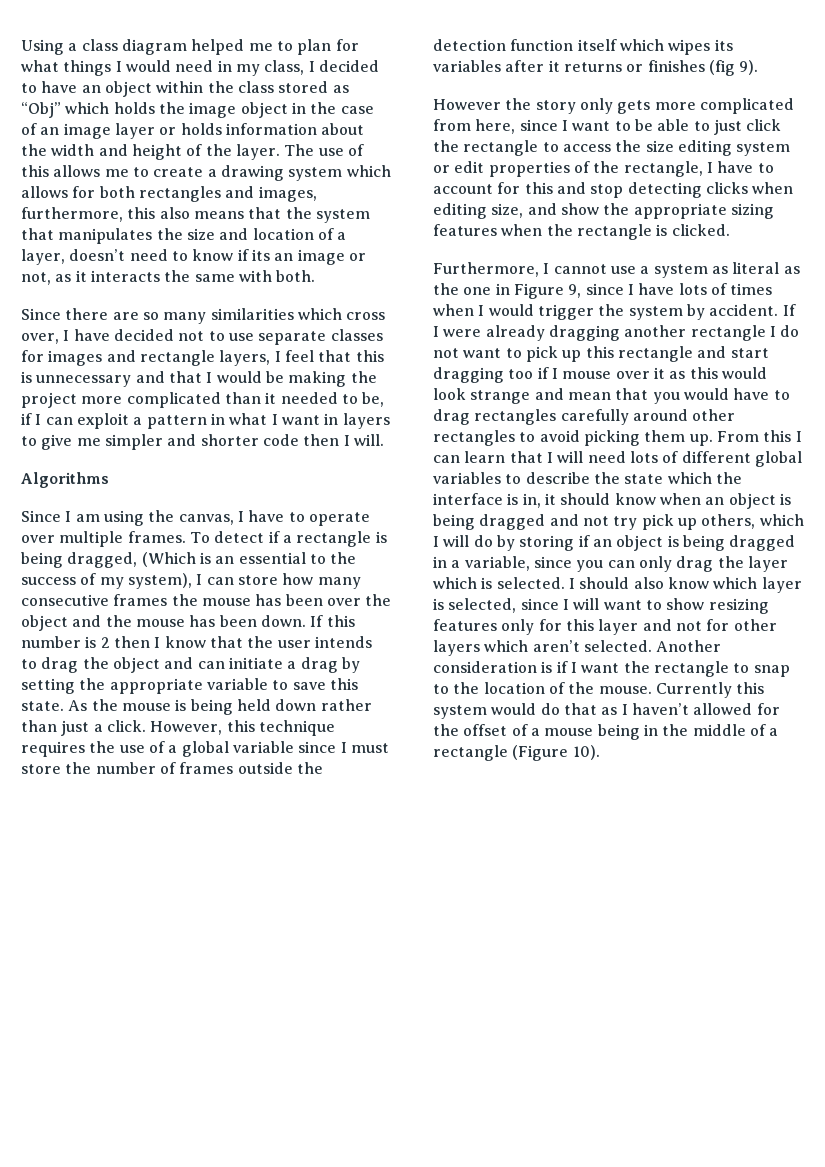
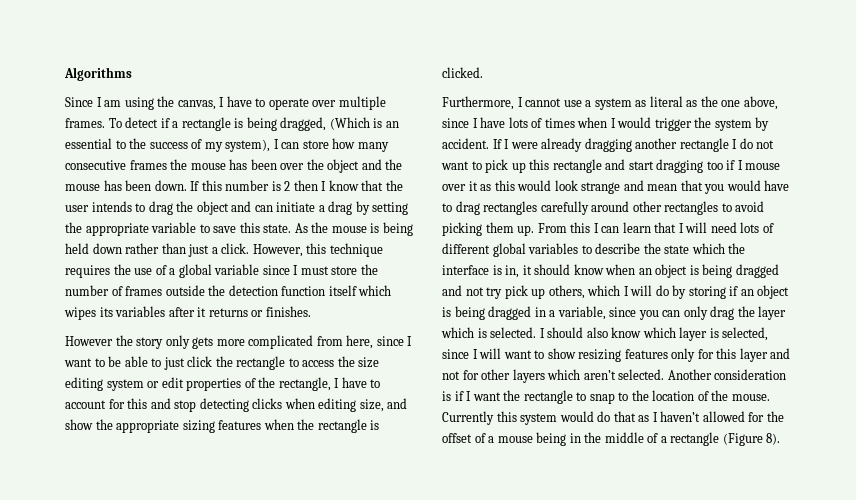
- Using a class diagram helped me to plan for what things I would need in my class, I decided to have an object within the class stored as “Obj” which holds the image object in the case of an image layer or holds information about the width and height of the layer. The use of this allows me to create a drawing system which allows for both rectangles and images, furthermore, this also means that the system that manipulates the size and location of a layer, doesn’t need to know if its an image or not, as it interacts the same with both.
- Since there are so many similarities which cross over, I have decided not to use separate classes for images and rectangle layers, I feel that this is unnecessary and that I would be making the project more complicated than it needed to be, if I can exploit a pattern in what I want in layers to give me simpler and shorter code then I will.
- However, this technique requires the use of a global variable since I must store the number of frames outside the detection function itself which wipes its variables after it returns or finishes (fig 9).
+ However, this technique requires the use of a global variable since I must store the number of frames outside the detection function itself which wipes its variables after it returns or finishes.
- Furthermore, I cannot use a system as literal as the one in Figure 9, since I have lots of times when I would trigger the system by accident.
+ Furthermore, I cannot use a system as literal as the one above, since I have lots of times when I would trigger the system by accident.
- Currently this system would do that as I haven’t allowed for the offset of a mouse being in the middle of a rectangle (Figure 10).
+ Currently this system would do that as I haven’t allowed for the offset of a mouse being in the middle of a rectangle (Figure 8).

